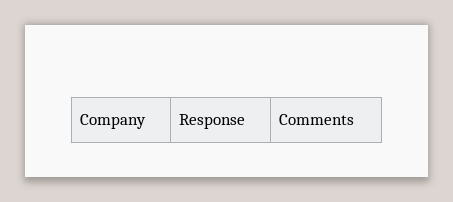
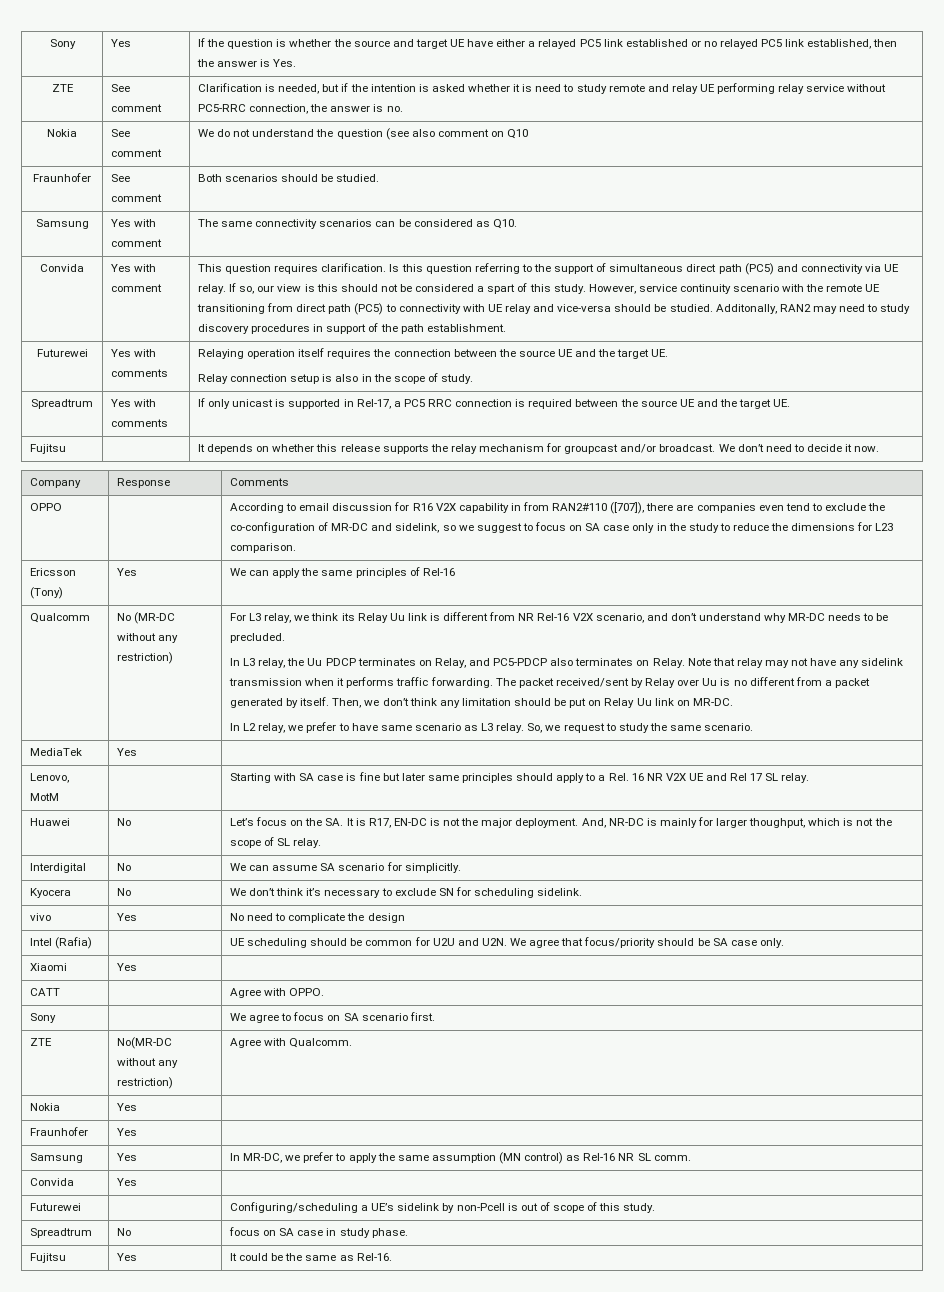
+ Sony | Yes | If the question is whether the source and target UE have either a relayed PC5 link established or no relayed PC5 link established, then the answer is Yes.
+ ZTE | See comment | Clarification is needed, but if the intention is asked whether it is need to study remote and relay UE performing relay service without PC5-RRC connection, the answer is no.
+ Nokia | See comment | We do not understand the question (see also comment on Q10
+ Fraunhofer | See comment | Both scenarios should be studied.
+ Samsung | Yes with comment | The same connectivity scenarios can be considered as Q10.
+ Convida | Yes with comment | This question requires clarification. Is this question referring to the support of simultaneous direct path (PC5) and connectivity via UE relay. If so, our view is this should not be considered a spart of this study. However, service continuity scenario with the remote UE transitioning from direct path (PC5) to connectivity with UE relay and vice-versa should be studied. Additonally, RAN2 may need to study discovery procedures in support of the path establishment.
+ Futurewei | Yes with comments | Relaying operation itself requires the connection between the source UE and the target UE.
+ Relay connection setup is also in the scope of study.
+ Spreadtrum | Yes with comments | If only unicast is supported in Rel-17, a PC5 RRC connection is required between the source UE and the target UE.
+ Fujitsu | | It depends on whether this release supports the relay mechanism for groupcast and/or broadcast. We don’t need to decide it now.
  Company | Response | Comments
+ OPPO | | According to email discussion for R16 V2X capability in from RAN2#110 ([707]), there are companies even tend to exclude the co-configuration of MR-DC and sidelink, so we suggest to focus on SA case only in the study to reduce the dimensions for L23 comparison.
+ Ericsson (Tony) | Yes | We can apply the same principles of Rel-16
+ Qualcomm | No (MR-DC without any restriction) | For L3 relay, we think its Relay Uu link is different from NR Rel-16 V2X scenario, and don’t understand why MR-DC needs to be precluded.
+ In L3 relay, the Uu PDCP terminates on Relay, and PC5-PDCP also terminates on Relay. Note that relay may not have any sidelink transmission when it performs traffic forwarding. The packet received/sent by Relay over Uu is no different from a packet generated by itself. Then, we don’t think any limitation should be put on Relay Uu link on MR-DC.
+ In L2 relay, we prefer to have same scenario as L3 relay. So, we request to study the same scenario.
+ MediaTek | Yes |
+ Lenovo, MotM | | Starting with SA case is fine but later same principles should apply to a Rel. 16 NR V2X UE and Rel 17 SL relay.
+ Huawei | No | Let’s focus on the SA. It is R17, EN-DC is not the major deployment. And, NR-DC is mainly for larger thoughput, which is not the scope of SL relay.
+ Interdigital | No | We can assume SA scenario for simplicitly.
+ Kyocera | No | We don’t think it’s necessary to exclude SN for scheduling sidelink.
+ vivo | Yes | No need to complicate the design
+ Intel (Rafia) | | UE scheduling should be common for U2U and U2N. We agree that focus/priority should be SA case only.
+ Xiaomi | Yes |
+ CATT | | Agree with OPPO.
+ Sony | | We agree to focus on SA scenario first.
+ ZTE | No(MR-DC without any restriction) | Agree with Qualcomm.
+ Nokia | Yes |
+ Fraunhofer | Yes |
+ Samsung | Yes | In MR-DC, we prefer to apply the same assumption (MN control) as Rel-16 NR SL comm.
+ Convida | Yes |
+ Futurewei | | Configuring/scheduling a UE’s sidelink by non-Pcell is out of scope of this study.
+ Spreadtrum | No | focus on SA case in study phase.
+ Fujitsu | Yes | It could be the same as Rel-16.

